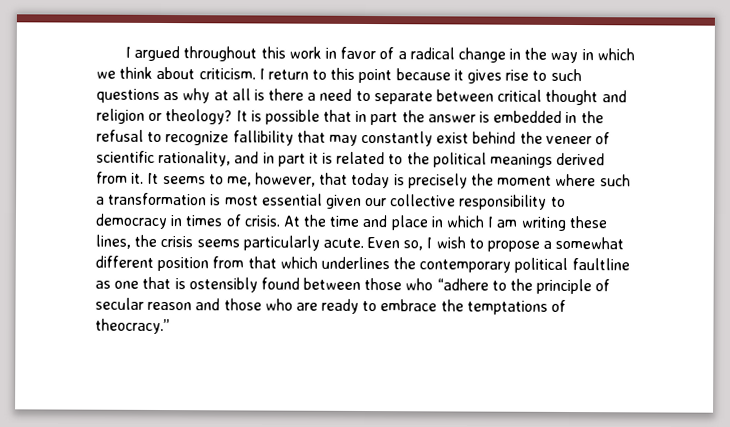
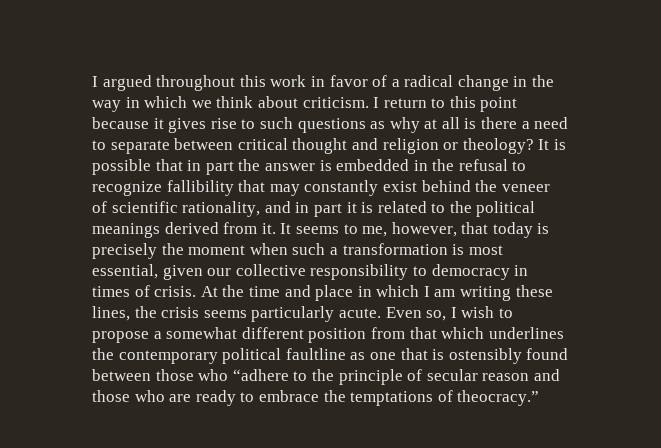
- It seems to me, however, that today is precisely the moment where such a transformation is most essential given our collective responsibility to democracy in times of crisis.
+ It seems to me, however, that today is precisely the moment when such a transformation is most essential, given our collective responsibility to democracy in times of crisis.

